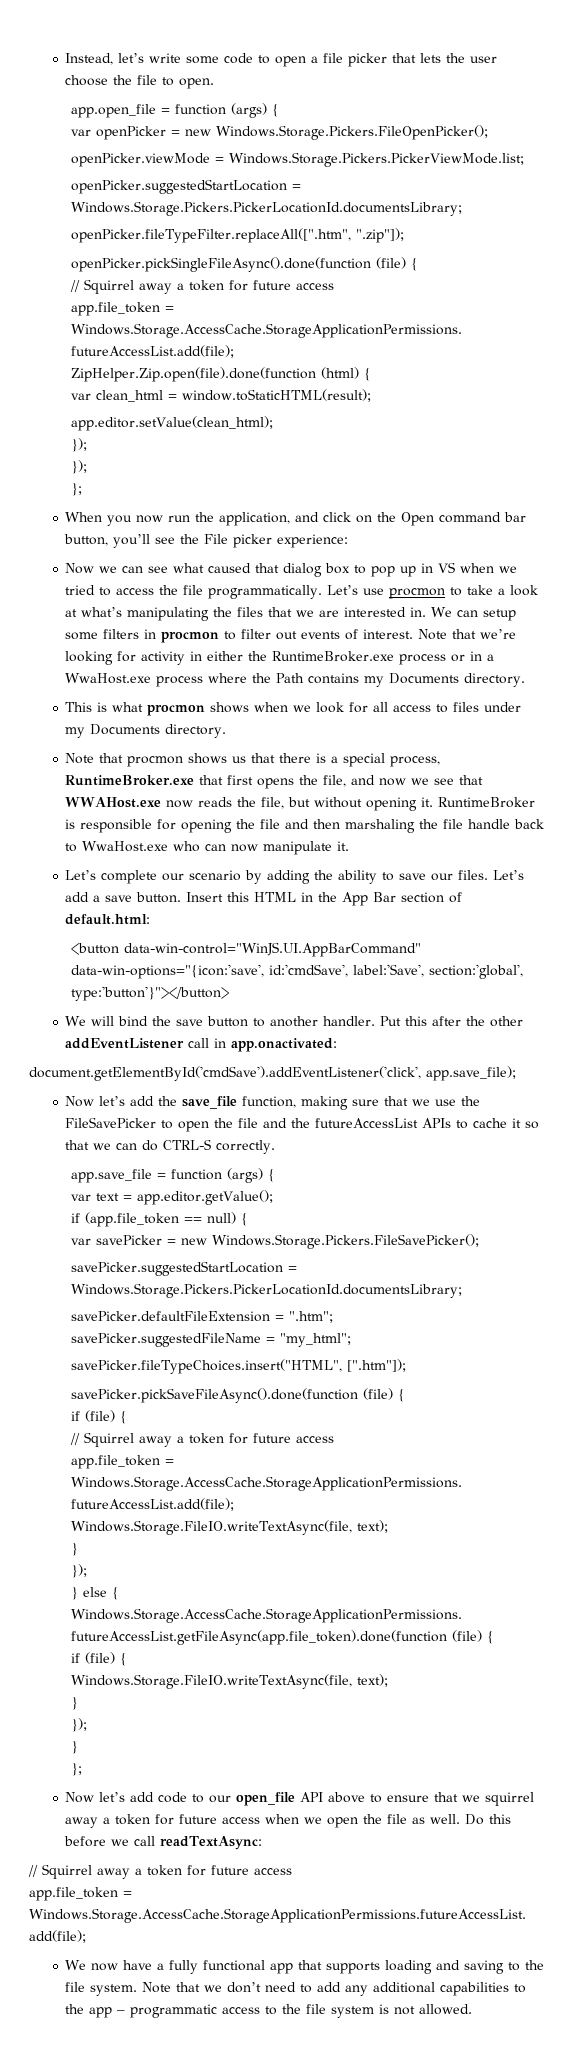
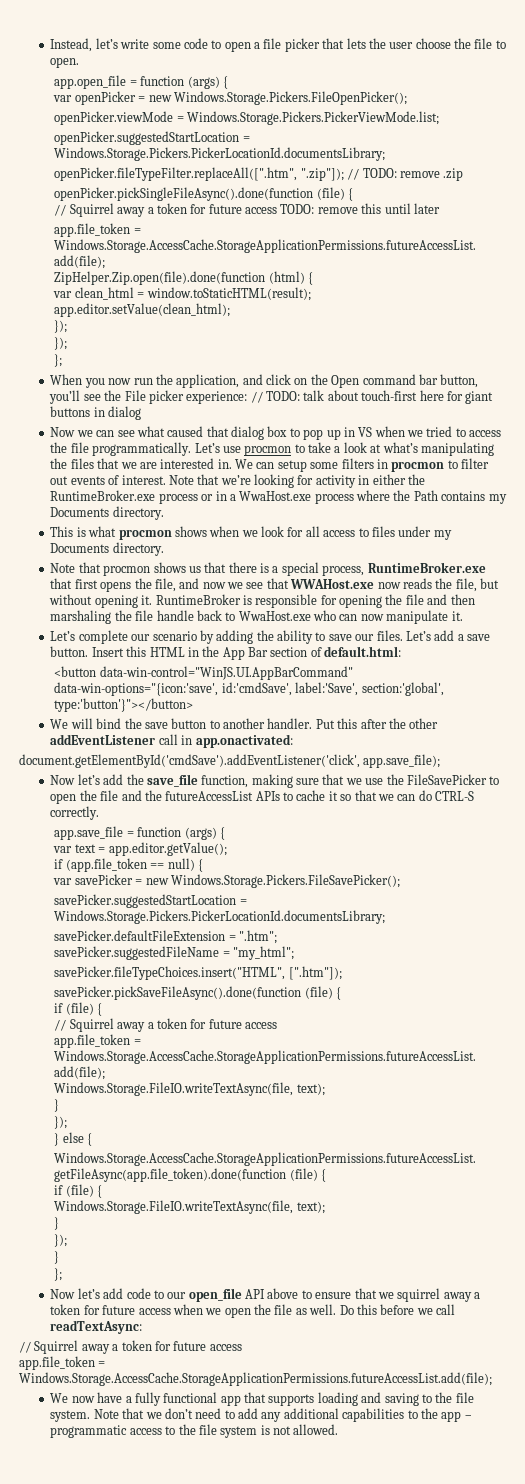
- openPicker.fileTypeFilter.replaceAll([".htm", ".zip"]);
+ openPicker.fileTypeFilter.replaceAll([".htm", ".zip"]); // TODO: remove .zip
  openPicker.pickSingleFileAsync().done(function (file) {
- // Squirrel away a token for future access
+ // Squirrel away a token for future access TODO: remove this until later
- When you now run the application, and click on the Open command bar button, you’ll see the File picker experience:
+ When you now run the application, and click on the Open command bar button, you’ll see the File picker experience: // TODO: talk about touch-first here for giant buttons in dialog

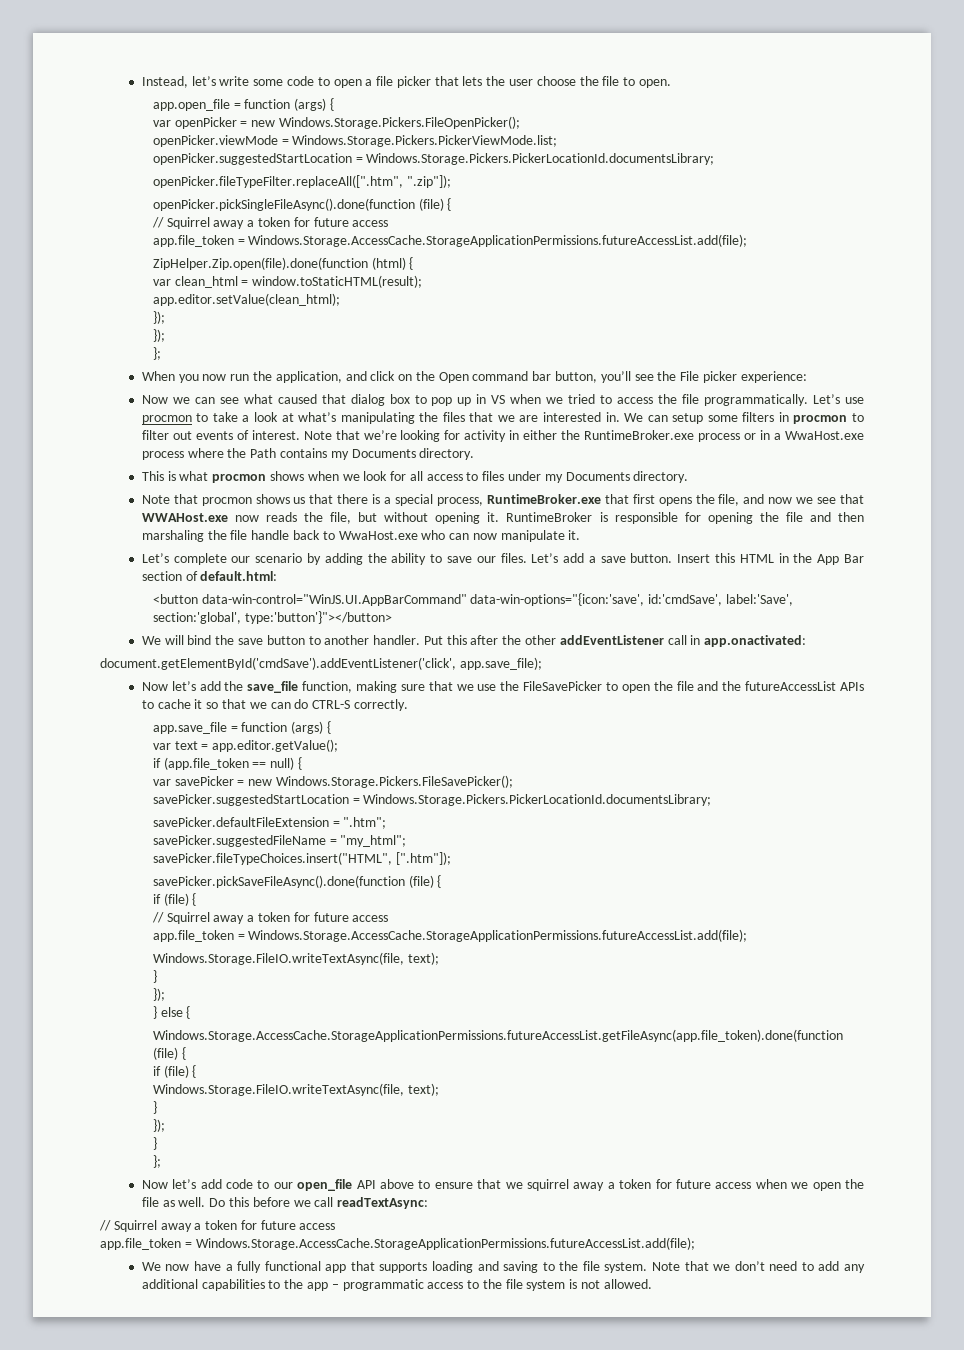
- openPicker.fileTypeFilter.replaceAll([".htm", ".zip"]); // TODO: remove .zip
+ openPicker.fileTypeFilter.replaceAll([".htm", ".zip"]);
  openPicker.pickSingleFileAsync().done(function (file) {
- // Squirrel away a token for future access TODO: remove this until later
+ // Squirrel away a token for future access
- When you now run the application, and click on the Open command bar button, you’ll see the File picker experience: // TODO: talk about touch-first here for giant buttons in dialog
+ When you now run the application, and click on the Open command bar button, you’ll see the File picker experience:

